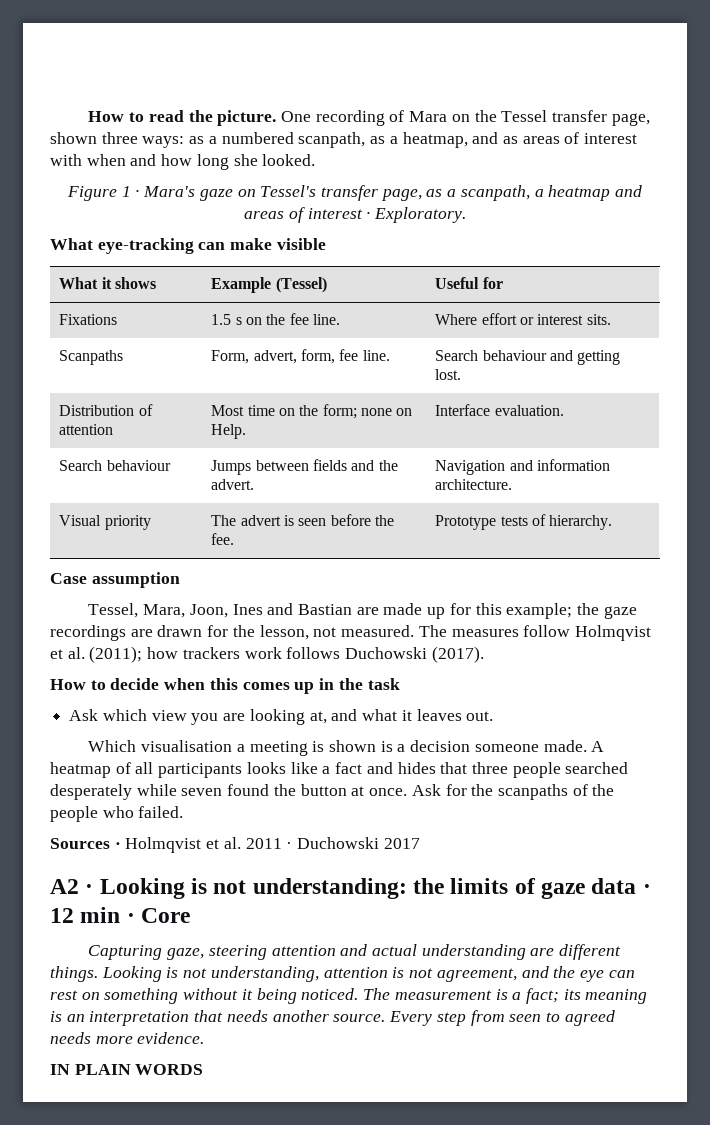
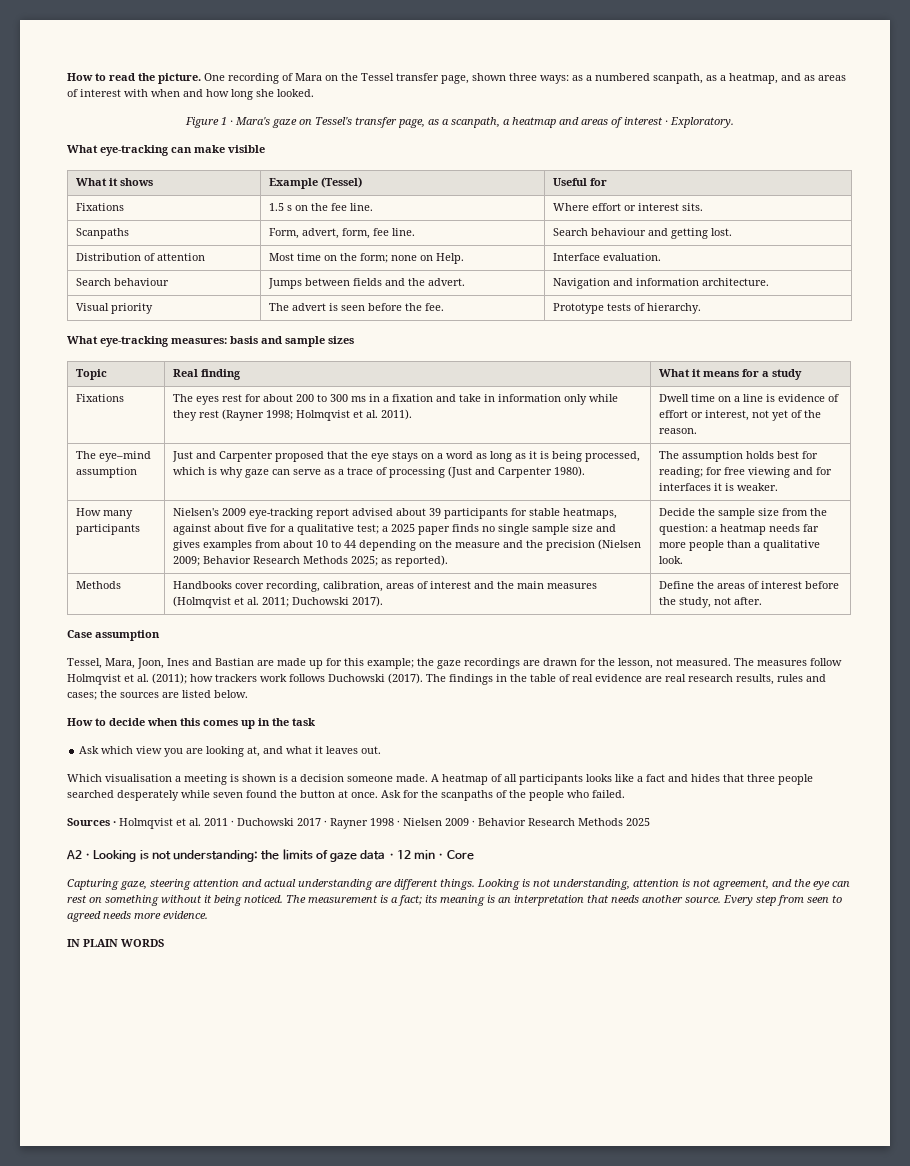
+ What eye-tracking measures: basis and sample sizes
+ Topic | Real finding | What it means for a study
+ Fixations | The eyes rest for about 200 to 300 ms in a fixation and take in information only while they rest (Rayner 1998; Holmqvist et al. 2011). | Dwell time on a line is evidence of effort or interest, not yet of the reason.
+ The eye–mind assumption | Just and Carpenter proposed that the eye stays on a word as long as it is being processed, which is why gaze can serve as a trace of processing (Just and Carpenter 1980). | The assumption holds best for reading; for free viewing and for interfaces it is weaker.
+ How many participants | Nielsen's 2009 eye-tracking report advised about 39 participants for stable heatmaps, against about five for a qualitative test; a 2025 paper finds no single sample size and gives examples from about 10 to 44 depending on the measure and the precision (Nielsen 2009; Behavior Research Methods 2025; as reported). | Decide the sample size from the question: a heatmap needs far more people than a qualitative look.
+ Methods | Handbooks cover recording, calibration, areas of interest and the main measures (Holmqvist et al. 2011; Duchowski 2017). | Define the areas of interest before the study, not after.
+ The findings in the table of real evidence are real research results, rules and cases; the sources are listed below.
- Sources · Holmqvist et al. 2011 · Duchowski 2017
+ Sources · Holmqvist et al. 2011 · Duchowski 2017 · Rayner 1998 · Nielsen 2009 · Behavior Research Methods 2025

